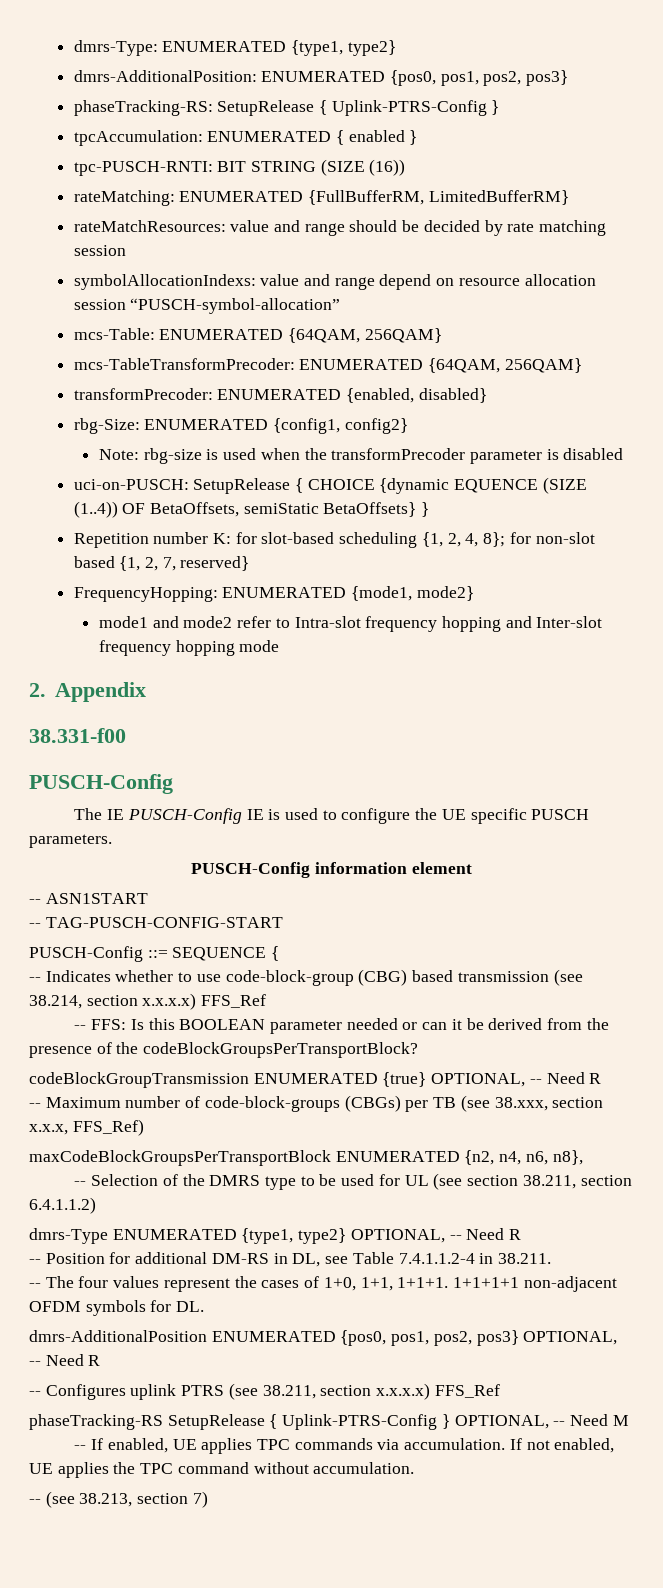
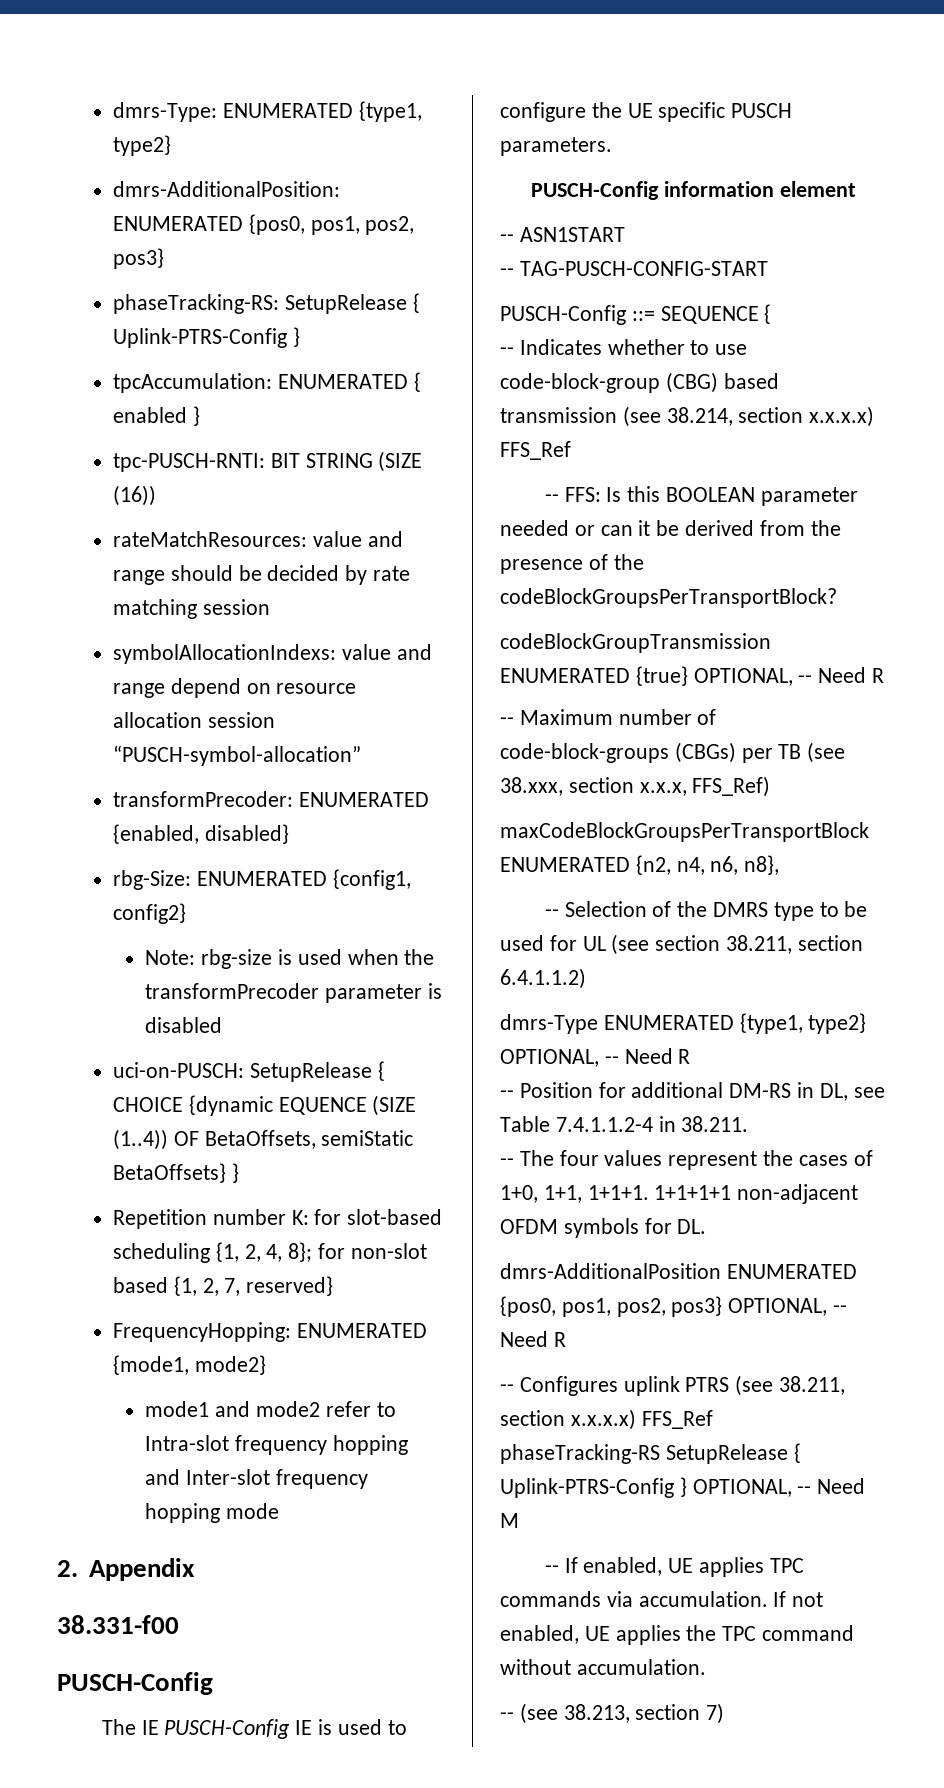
- rateMatching: ENUMERATED {FullBufferRM, LimitedBufferRM}
- mcs-Table: ENUMERATED {64QAM, 256QAM}
- mcs-TableTransformPrecoder: ENUMERATED {64QAM, 256QAM}

